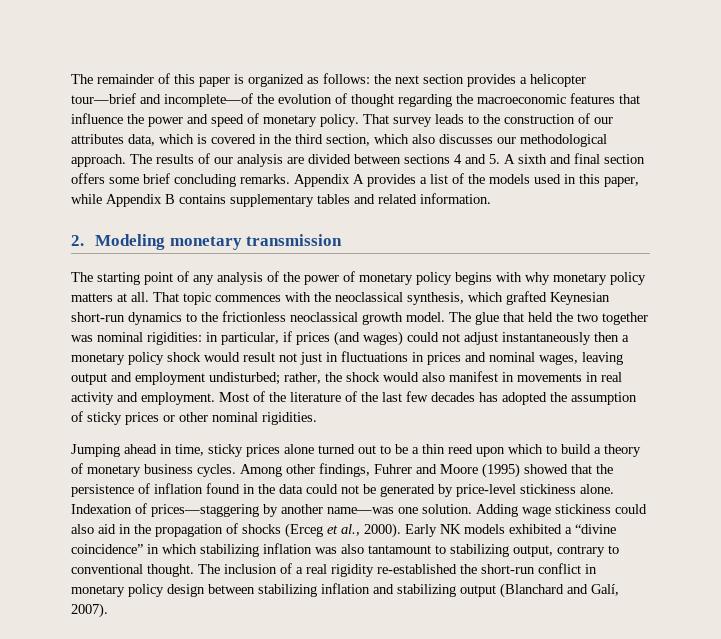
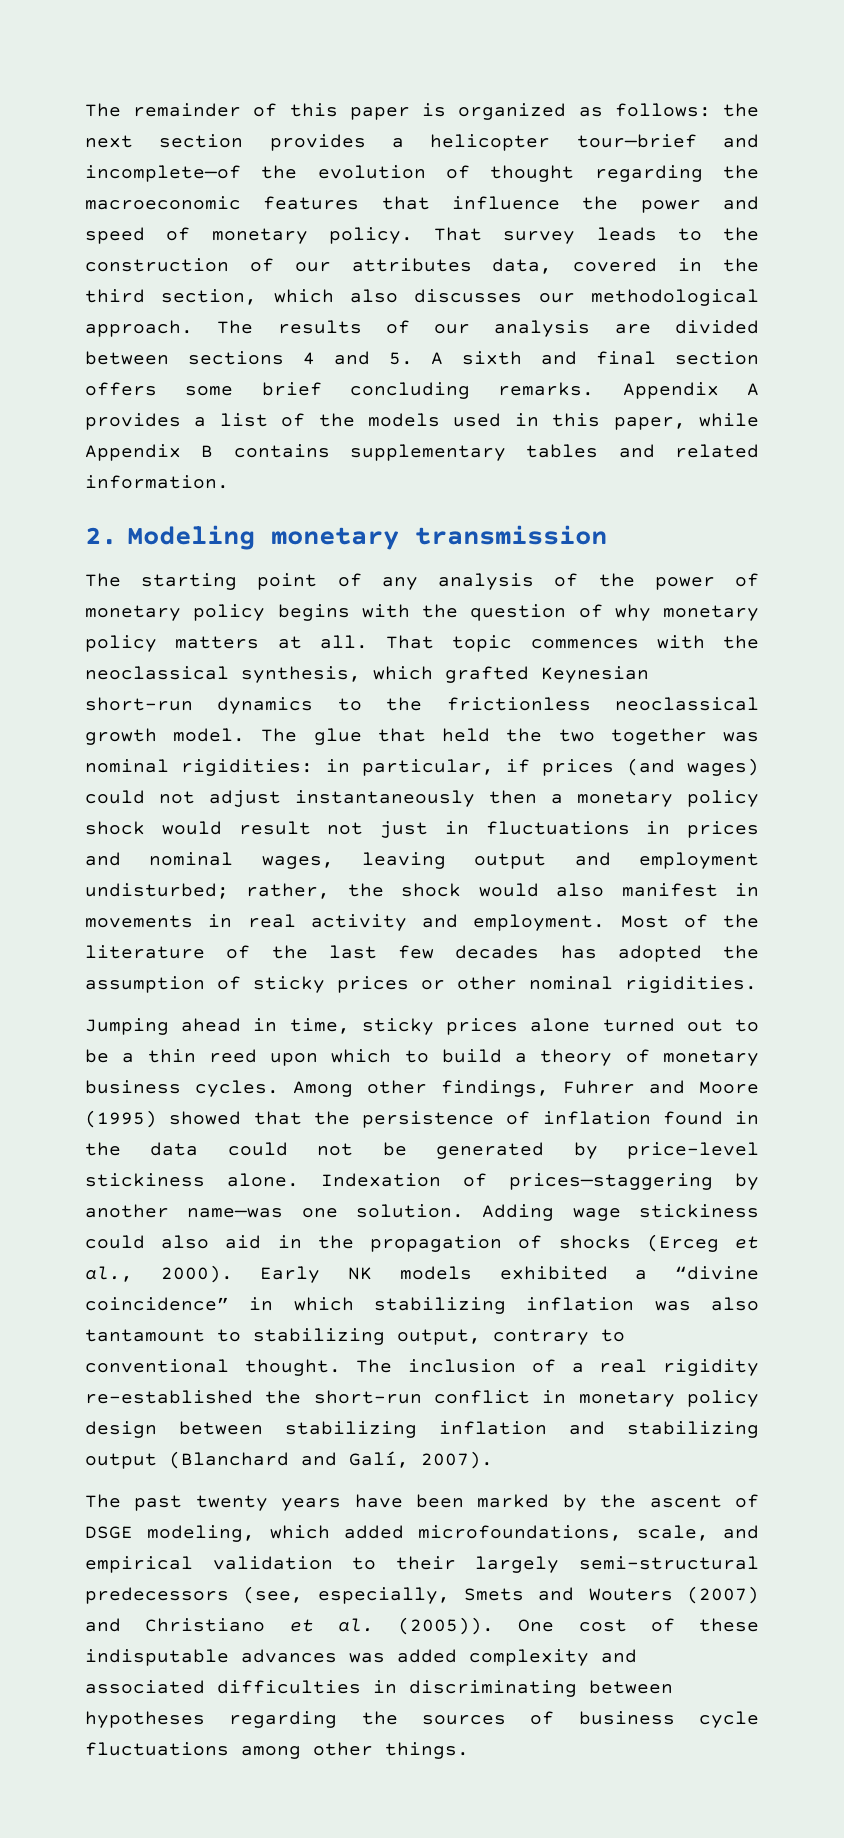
- That survey leads to the construction of our attributes data, which is covered in the third section, which also discusses our methodological approach.
+ That survey leads to the construction of our attributes data, covered in the third section, which also discusses our methodological approach.
- The starting point of any analysis of the power of monetary policy begins with why monetary policy matters at all.
+ The starting point of any analysis of the power of monetary policy begins with the question of why monetary policy matters at all.
+ The past twenty years have been marked by the ascent of DSGE modeling, which added microfoundations, scale, and empirical validation to their largely semi-structural predecessors (see, especially, Smets and Wouters (2007) and Christiano et al. (2005)). One cost of these indisputable advances was added complexity and associated difficulties in discriminating between hypotheses regarding the sources of business cycle fluctuations among other things.

